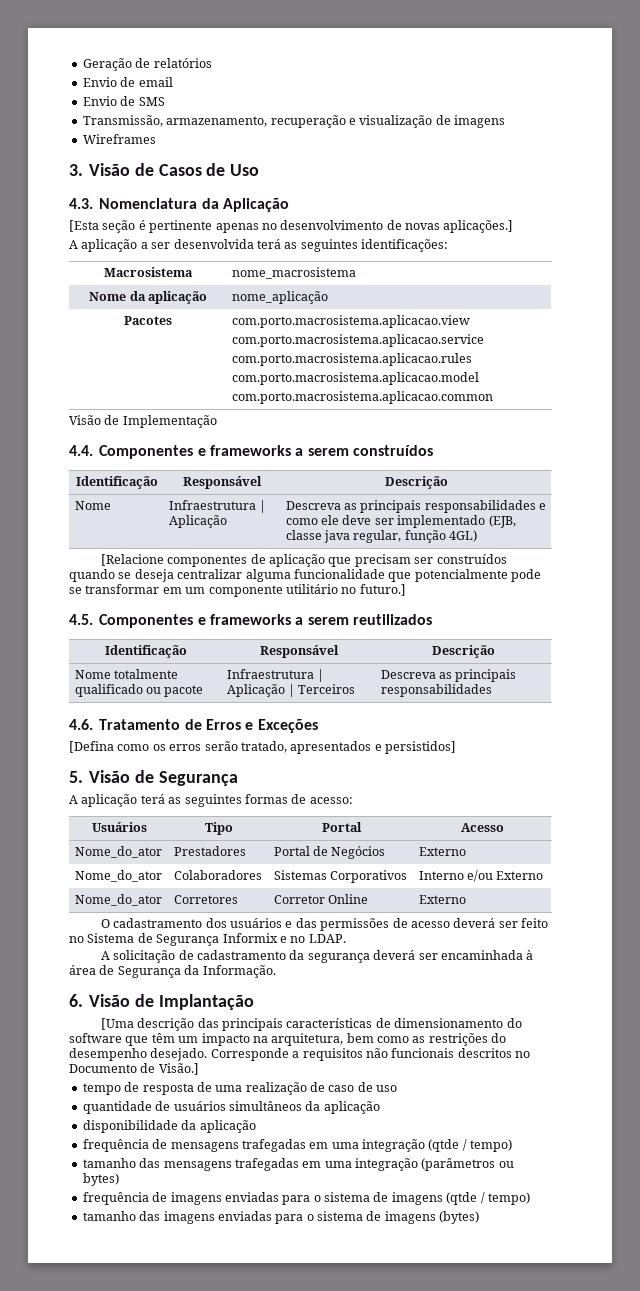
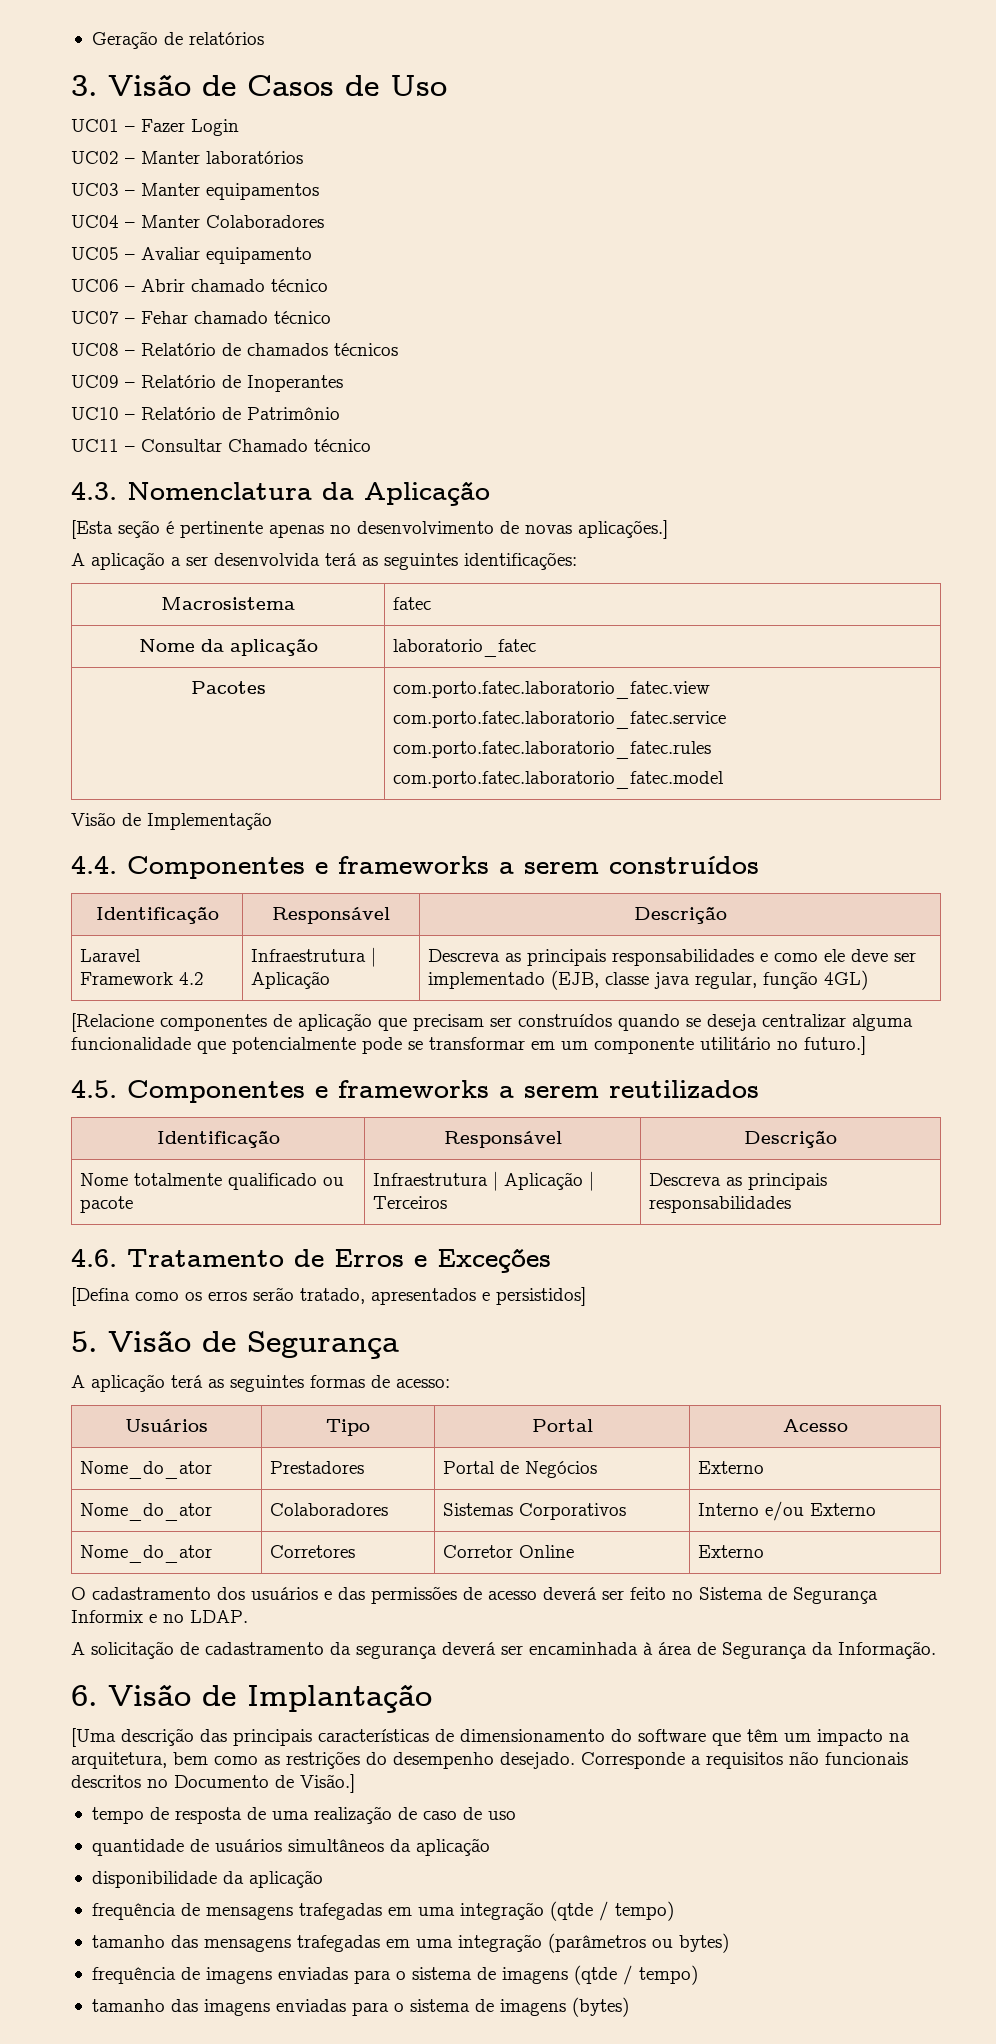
- Envio de email
- Envio de SMS
- Transmissão, armazenamento, recuperação e visualização de imagens
- Wireframes
+ UC01 – Fazer Login
+ UC02 – Manter laboratórios
+ UC03 – Manter equipamentos
+ UC04 – Manter Colaboradores
+ UC05 – Avaliar equipamento
+ UC06 – Abrir chamado técnico
+ UC07 – Fehar chamado técnico
+ UC08 – Relatório de chamados técnicos
+ UC09 – Relatório de Inoperantes
+ UC10 – Relatório de Patrimônio
+ UC11 – Consultar Chamado técnico
- Macrosistema | nome_macrosistema
+ Macrosistema | fatec
- Nome da aplicação | nome_aplicação
+ Nome da aplicação | laboratorio_fatec
- Pacotes | com.porto.macrosistema.aplicacao.view
- com.porto.macrosistema.aplicacao.service
- com.porto.macrosistema.aplicacao.rules
- com.porto.macrosistema.aplicacao.model
- com.porto.macrosistema.aplicacao.common
+ Pacotes | com.porto.fatec.laboratorio_fatec.view
+ com.porto.fatec.laboratorio_fatec.service
+ com.porto.fatec.laboratorio_fatec.rules
+ com.porto.fatec.laboratorio_fatec.model
- Nome | Infraestrutura | Aplicação | Descreva as principais responsabilidades e como ele deve ser implementado (EJB, classe java regular, função 4GL)
+ Laravel Framework 4.2 | Infraestrutura | Aplicação | Descreva as principais responsabilidades e como ele deve ser implementado (EJB, classe java regular, função 4GL)

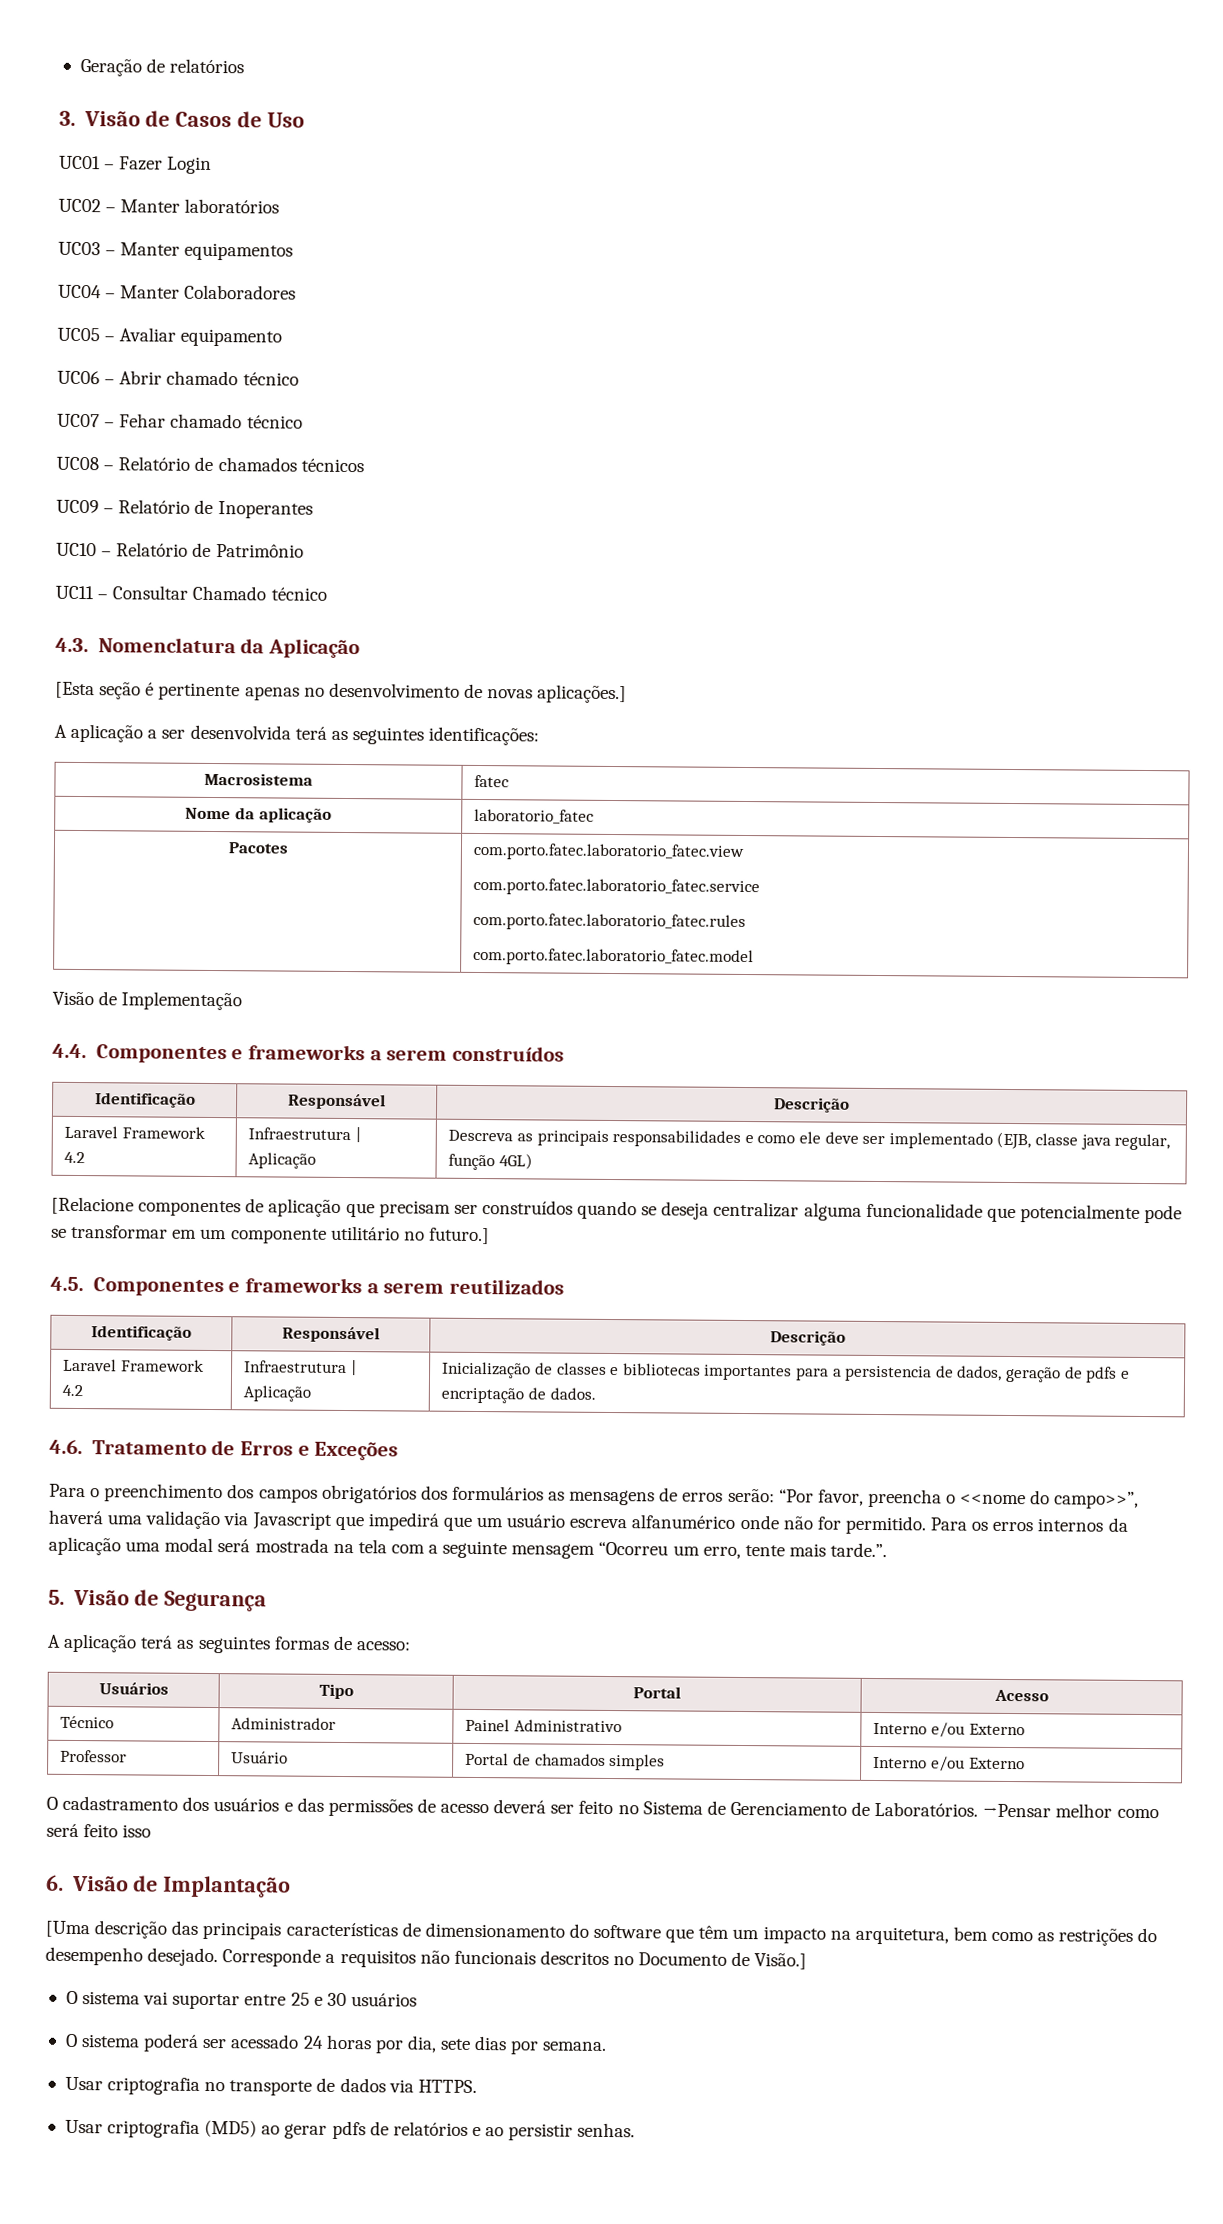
- Nome totalmente qualificado ou pacote | Infraestrutura | Aplicação | Terceiros | Descreva as principais responsabilidades
+ Laravel Framework 4.2 | Infraestrutura | Aplicação | Inicialização de classes e bibliotecas importantes para a persistencia de dados, geração de pdfs e encriptação de dados.
- [Defina como os erros serão tratado, apresentados e persistidos]
+ Para o preenchimento dos campos obrigatórios dos formulários as mensagens de erros serão: “Por favor, preencha o <<nome do campo>>”, haverá uma validação via Javascript que impedirá que um usuário escreva alfanumérico onde não for permitido. Para os erros internos da aplicação uma modal será mostrada na tela com a seguinte mensagem “Ocorreu um erro, tente mais tarde.”.
- Nome_do_ator | Prestadores | Portal de Negócios | Externo
- Nome_do_ator | Colaboradores | Sistemas Corporativos | Interno e/ou Externo
- Nome_do_ator | Corretores | Corretor Online | Externo
+ Técnico | Administrador | Painel Administrativo | Interno e/ou Externo
+ Professor | Usuário | Portal de chamados simples | Interno e/ou Externo
- O cadastramento dos usuários e das permissões de acesso deverá ser feito no Sistema de Segurança Informix e no LDAP.
- A solicitação de cadastramento da segurança deverá ser encaminhada à área de Segurança da Informação.
+ O cadastramento dos usuários e das permissões de acesso deverá ser feito no Sistema de Gerenciamento de Laboratórios. →Pensar melhor como será feito isso
- tempo de resposta de uma realização de caso de uso
- quantidade de usuários simultâneos da aplicação
- disponibilidade da aplicação
- frequência de mensagens trafegadas em uma integração (qtde / tempo)
- tamanho das mensagens trafegadas em uma integração (parâmetros ou bytes)
- frequência de imagens enviadas para o sistema de imagens (qtde / tempo)
- tamanho das imagens enviadas para o sistema de imagens (bytes)
+ O sistema vai suportar entre 25 e 30 usuários
+ O sistema poderá ser acessado 24 horas por dia, sete dias por semana.
+ Usar criptografia no transporte de dados via HTTPS.
+ Usar criptografia (MD5) ao gerar pdfs de relatórios e ao persistir senhas.

